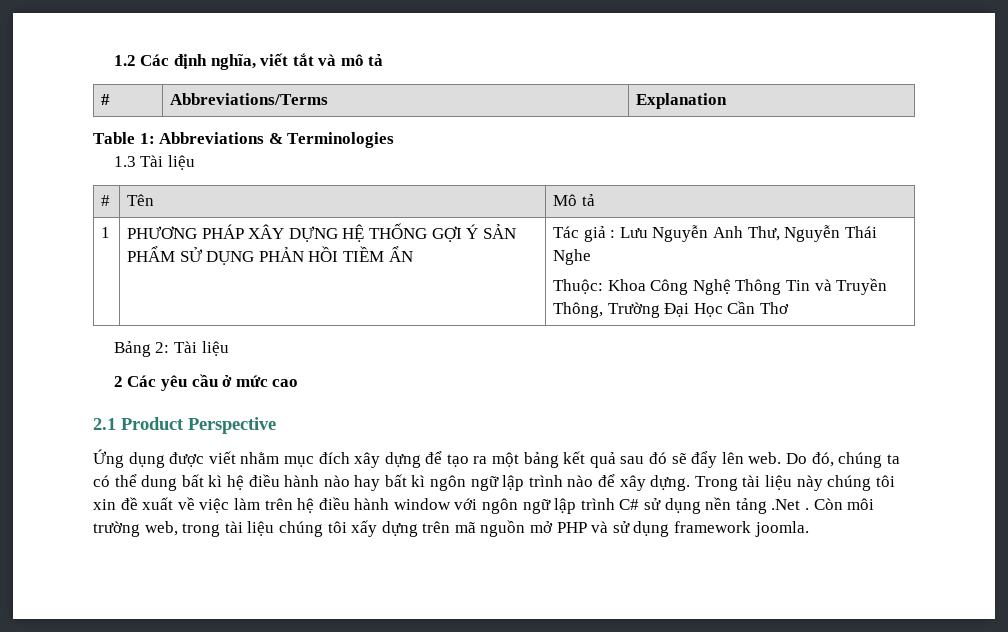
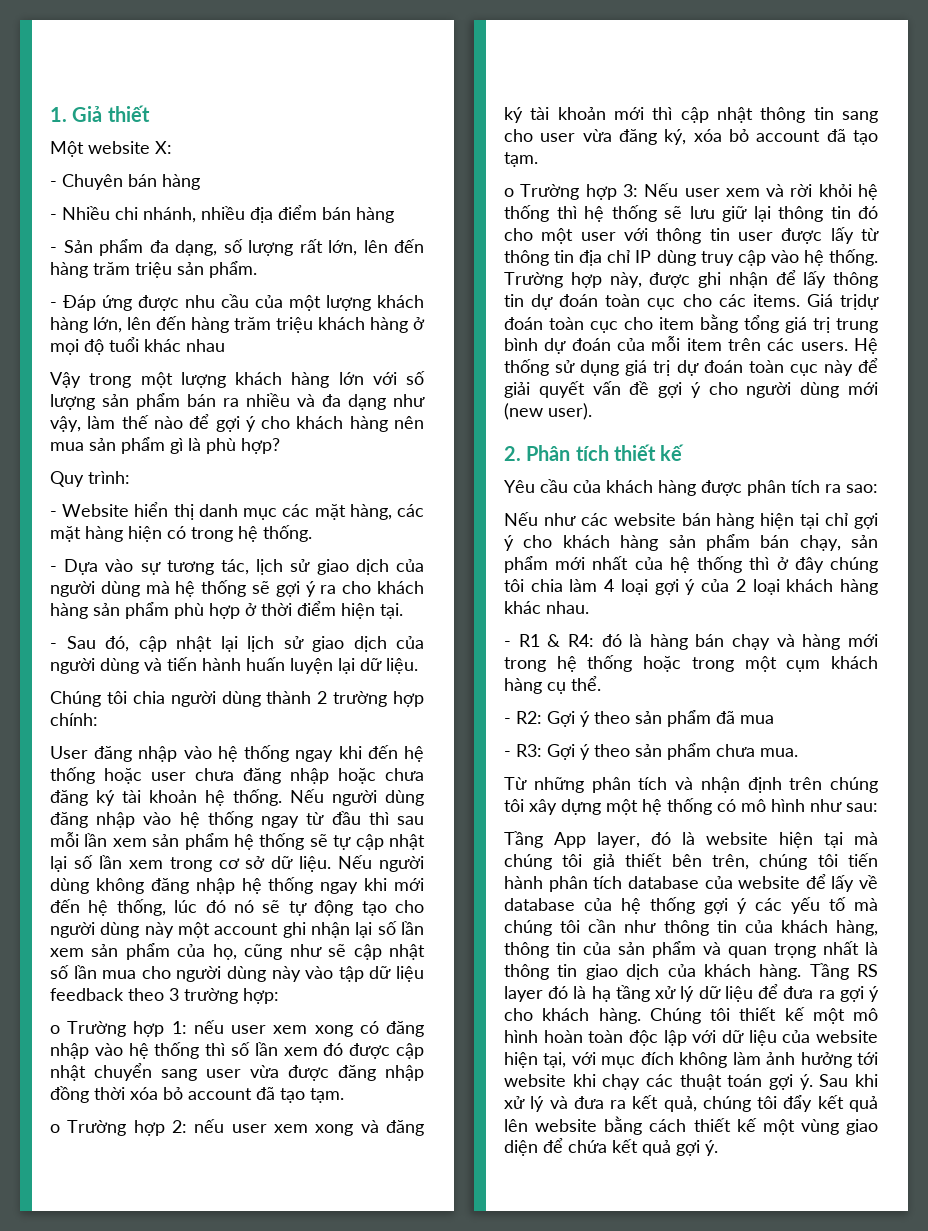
- 1.2 Các định nghĩa, viết tắt và mô tả
- # | Abbreviations/Terms | Explanation
- Table 1: Abbreviations & Terminologies
- 1.3 Tài liệu
- # | Tên | Mô tả
- 1 | PHƯƠNG PHÁP XÂY DỰNG HỆ THỐNG GỢI Ý SẢN PHẨM SỬ DỤNG PHẢN HỒI TIỀM ẨN | Tác giả : Lưu Nguyễn Anh Thư, Nguyễn Thái Nghe
- Thuộc: Khoa Công Nghệ Thông Tin và Truyền Thông, Trường Đại Học Cần Thơ
- Bảng 2: Tài liệu
- 2 Các yêu cầu ở mức cao
- 2.1 Product Perspective
- Ứng dụng được viết nhằm mục đích xây dựng để tạo ra một bảng kết quả sau đó sẽ đẩy lên web. Do đó, chúng ta có thể dung bất kì hệ điều hành nào hay bất kì ngôn ngữ lập trình nào để xây dựng. Trong tài liệu này chúng tôi xin đề xuất về việc làm trên hệ điều hành window với ngôn ngữ lập trình C# sử dụng nền tảng .Net . Còn môi trường web, trong tài liệu chúng tôi xấy dựng trên mã nguồn mở PHP và sử dụng framework joomla.
+ 1. Giả thiết
+ Một website X:
+ - Chuyên bán hàng
+ - Nhiều chi nhánh, nhiều địa điểm bán hàng
+ - Sản phẩm đa dạng, số lượng rất lớn, lên đến hàng trăm triệu sản phẩm.
+ - Đáp ứng được nhu cầu của một lượng khách hàng lớn, lên đến hàng trăm triệu khách hàng ở mọi độ tuổi khác nhau
+ Vậy trong một lượng khách hàng lớn với số lượng sản phẩm bán ra nhiều và đa dạng như vậy, làm thế nào để gợi ý cho khách hàng nên mua sản phẩm gì là phù hợp?
+ Quy trình:
+ - Website hiển thị danh mục các mặt hàng, các mặt hàng hiện có trong hệ thống.
+ - Dựa vào sự tương tác, lịch sử giao dịch của người dùng mà hệ thống sẽ gợi ý ra cho khách hàng sản phẩm phù hợp ở thời điểm hiện tại.
+ - Sau đó, cập nhật lại lịch sử giao dịch của người dùng và tiến hành huấn luyện lại dữ liệu.
+ Chúng tôi chia người dùng thành 2 trường hợp chính:
+ User đăng nhập vào hệ thống ngay khi đến hệ thống hoặc user chưa đăng nhập hoặc chưa đăng ký tài khoản hệ thống. Nếu người dùng đăng nhập vào hệ thống ngay từ đầu thì sau mỗi lần xem sản phẩm hệ thống sẽ tự cập nhật lại số lần xem trong cơ sở dữ liệu. Nếu người dùng không đăng nhập hệ thống ngay khi mới đến hệ thống, lúc đó nó sẽ tự động tạo cho người dùng này một account ghi nhận lại số lần xem sản phẩm của họ, cũng như sẽ cập nhật số lần mua cho người dùng này vào tập dữ liệu feedback theo 3 trường hợp:
+ o Trường hợp 1: nếu user xem xong có đăng nhập vào hệ thống thì số lần xem đó được cập nhật chuyển sang user vừa được đăng nhập đồng thời xóa bỏ account đã tạo tạm.
+ o Trường hợp 2: nếu user xem xong và đăng ký tài khoản mới thì cập nhật thông tin sang cho user vừa đăng ký, xóa bỏ account đã tạo tạm.
+ o Trường hợp 3: Nếu user xem và rời khỏi hệ thống thì hệ thống sẽ lưu giữ lại thông tin đó cho một user với thông tin user được lấy từ thông tin địa chỉ IP dùng truy cập vào hệ thống. Trường hợp này, được ghi nhận để lấy thông tin dự đoán toàn cục cho các items. Giá trịdự đoán toàn cục cho item bằng tổng giá trị trung bình dự đoán của mỗi item trên các users. Hệ thống sử dụng giá trị dự đoán toàn cục này để giải quyết vấn đề gợi ý cho người dùng mới (new user).
+ 2. Phân tích thiết kế
+ Yêu cầu của khách hàng được phân tích ra sao:
+ Nếu như các website bán hàng hiện tại chỉ gợi ý cho khách hàng sản phẩm bán chạy, sản phẩm mới nhất của hệ thống thì ở đây chúng tôi chia làm 4 loại gợi ý của 2 loại khách hàng khác nhau.
+ - R1 & R4: đó là hàng bán chạy và hàng mới trong hệ thống hoặc trong một cụm khách hàng cụ thể.
+ - R2: Gợi ý theo sản phẩm đã mua
+ - R3: Gợi ý theo sản phẩm chưa mua.
+ Từ những phân tích và nhận định trên chúng tôi xây dựng một hệ thống có mô hình như sau:
+ Tầng App layer, đó là website hiện tại mà chúng tôi giả thiết bên trên, chúng tôi tiến hành phân tích database của website để lấy về database của hệ thống gợi ý các yếu tố mà chúng tôi cần như thông tin của khách hàng, thông tin của sản phẩm và quan trọng nhất là thông tin giao dịch của khách hàng. Tầng RS layer đó là hạ tầng xử lý dữ liệu để đưa ra gợi ý cho khách hàng. Chúng tôi thiết kế một mô hình hoàn toàn độc lập với dữ liệu của website hiện tại, với mục đích không làm ảnh hưởng tới website khi chạy các thuật toán gợi ý. Sau khi xử lý và đưa ra kết quả, chúng tôi đẩy kết quả lên website bằng cách thiết kế một vùng giao diện để chứa kết quả gợi ý.

